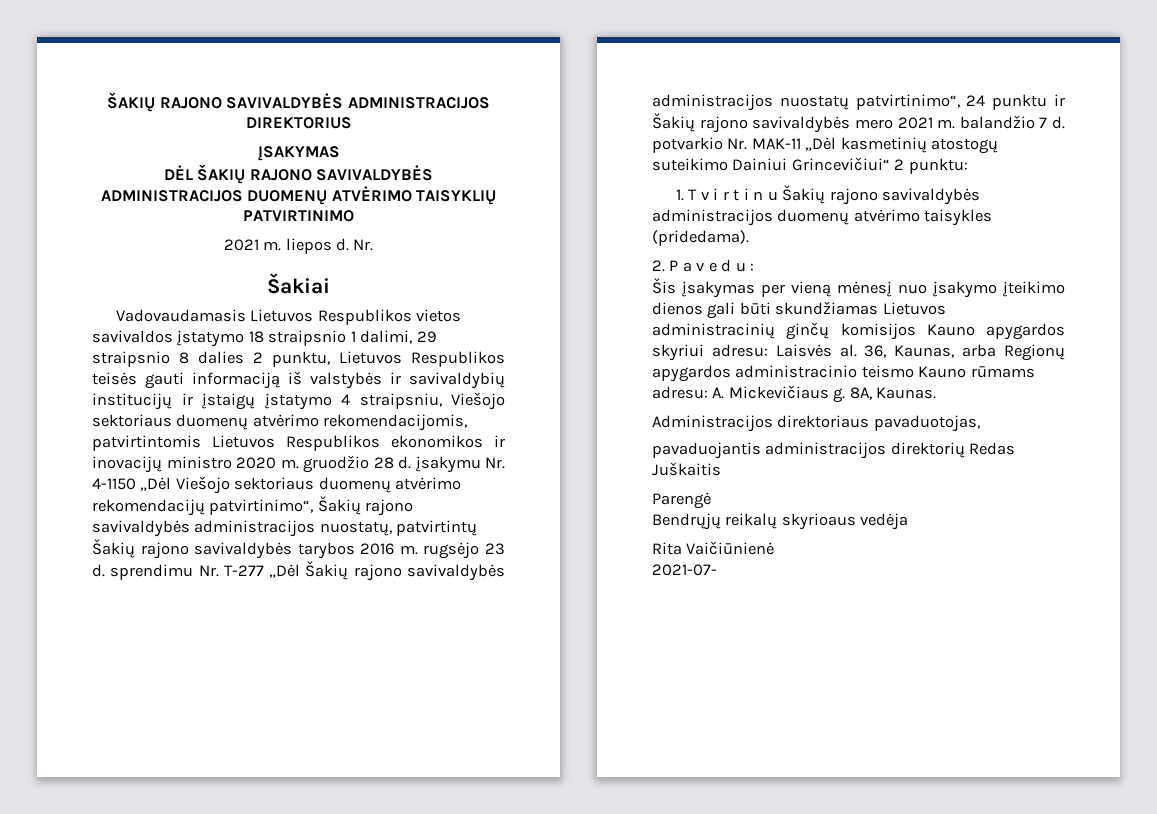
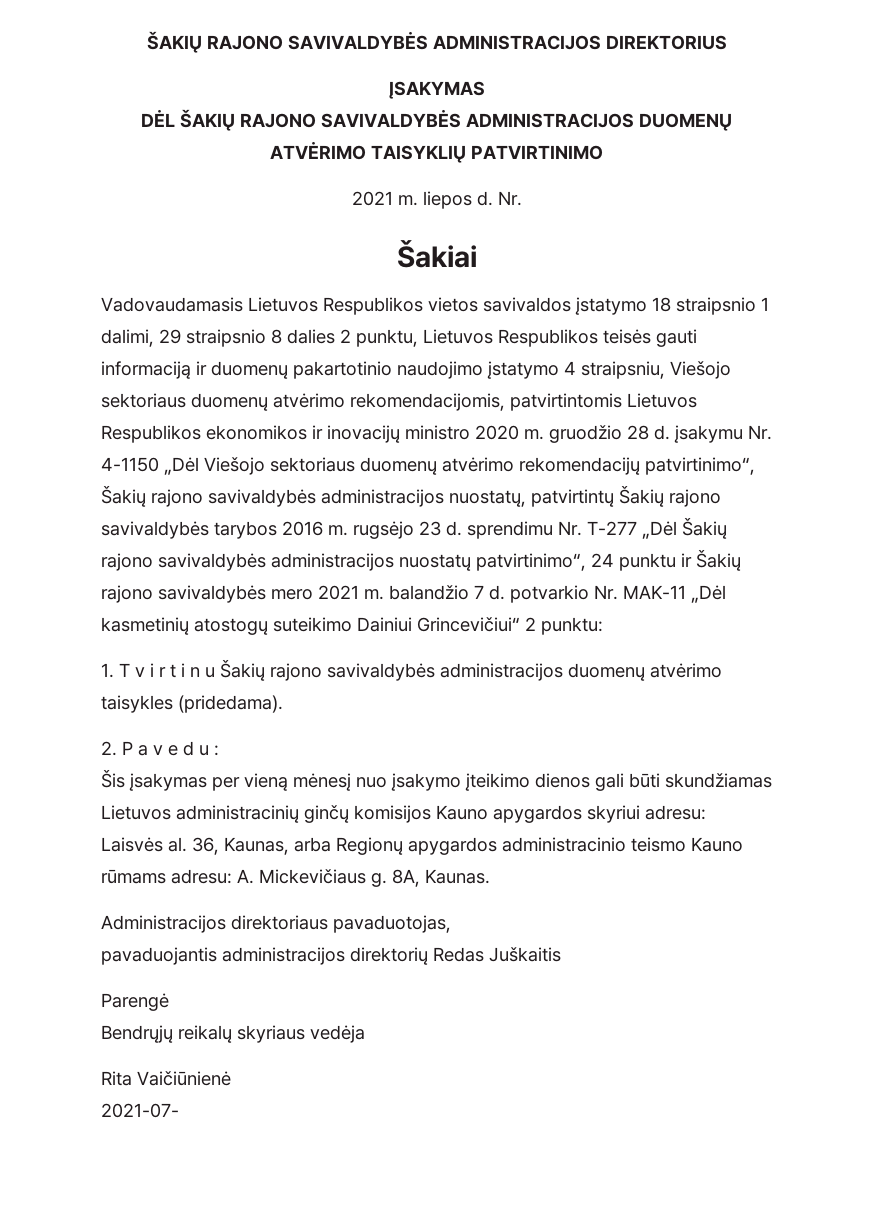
- Vadovaudamasis Lietuvos Respublikos vietos savivaldos įstatymo 18 straipsnio 1 dalimi, 29 straipsnio 8 dalies 2 punktu, Lietuvos Respublikos teisės gauti informaciją iš valstybės ir savivaldybių institucijų ir įstaigų įstatymo 4 straipsniu, Viešojo sektoriaus duomenų atvėrimo rekomendacijomis, patvirtintomis Lietuvos Respublikos ekonomikos ir inovacijų ministro 2020 m. gruodžio 28 d. įsakymu Nr. 4-1150 „Dėl Viešojo sektoriaus duomenų atvėrimo rekomendacijų patvirtinimo“, Šakių rajono savivaldybės administracijos nuostatų, patvirtintų Šakių rajono savivaldybės tarybos 2016 m. rugsėjo 23 d. sprendimu Nr. T-277 „Dėl Šakių rajono savivaldybės administracijos nuostatų patvirtinimo“, 24 punktu ir Šakių rajono savivaldybės mero 2021 m. balandžio 7 d. potvarkio Nr. MAK-11 „Dėl kasmetinių atostogų suteikimo Dainiui Grincevičiui“ 2 punktu:
+ Vadovaudamasis Lietuvos Respublikos vietos savivaldos įstatymo 18 straipsnio 1 dalimi, 29 straipsnio 8 dalies 2 punktu, Lietuvos Respublikos teisės gauti informaciją ir duomenų pakartotinio naudojimo įstatymo 4 straipsniu, Viešojo sektoriaus duomenų atvėrimo rekomendacijomis, patvirtintomis Lietuvos Respublikos ekonomikos ir inovacijų ministro 2020 m. gruodžio 28 d. įsakymu Nr. 4-1150 „Dėl Viešojo sektoriaus duomenų atvėrimo rekomendacijų patvirtinimo“, Šakių rajono savivaldybės administracijos nuostatų, patvirtintų Šakių rajono savivaldybės tarybos 2016 m. rugsėjo 23 d. sprendimu Nr. T-277 „Dėl Šakių rajono savivaldybės administracijos nuostatų patvirtinimo“, 24 punktu ir Šakių rajono savivaldybės mero 2021 m. balandžio 7 d. potvarkio Nr. MAK-11 „Dėl kasmetinių atostogų suteikimo Dainiui Grincevičiui“ 2 punktu:
- Bendrųjų reikalų skyrioaus vedėja
+ Bendrųjų reikalų skyriaus vedėja

